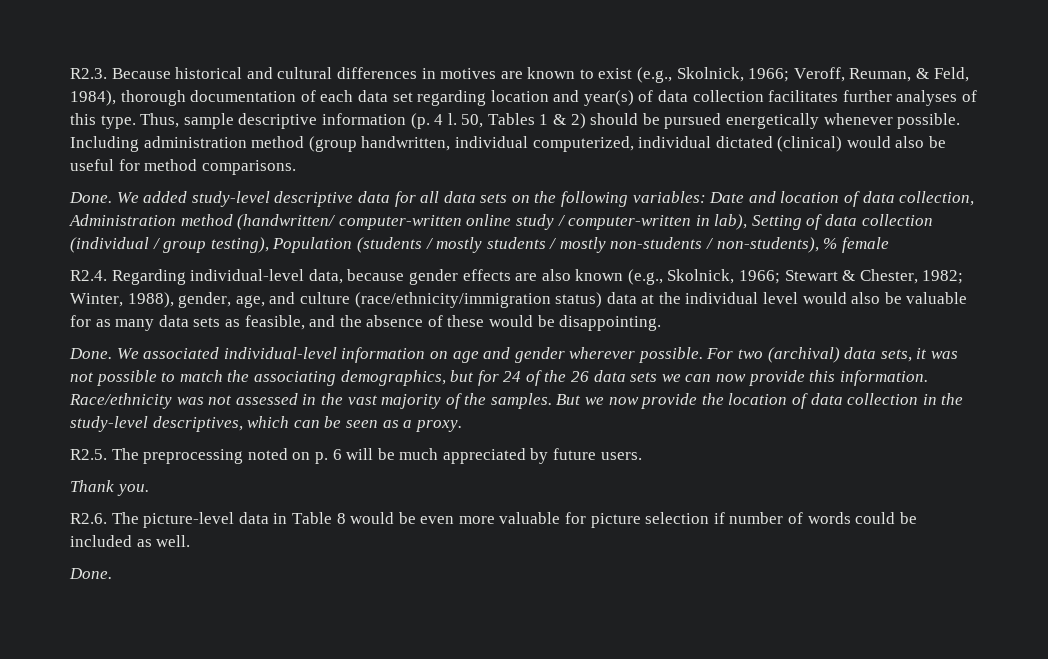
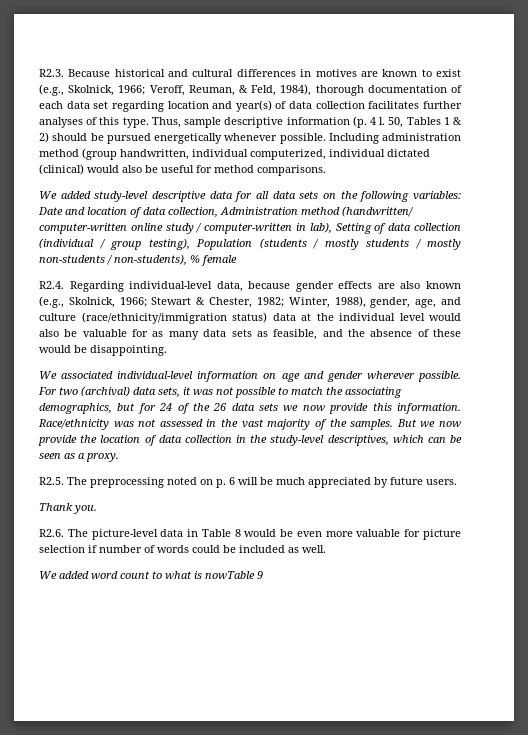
  Including administration method (group handwritten, individual computerized, individual dictated (clinical) would also be useful for method comparisons.
- Done. We added study-level descriptive data for all data sets on the following variables:
+ We added study-level descriptive data for all data sets on the following variables:
  R2.4. Regarding individual-level data, because gender effects are also known (e.g., Skolnick, 1966; Stewart & Chester, 1982; Winter, 1988), gender, age, and culture (race/ethnicity/immigration status) data at the individual level would also be valuable for as many data sets as feasible, and the absence of these would be disappointing.
- Done. We associated individual-level information on age and gender wherever possible.
+ We associated individual-level information on age and gender wherever possible.
- For two (archival) data sets, it was not possible to match the associating demographics, but for 24 of the 26 data sets we can now provide this information.
+ For two (archival) data sets, it was not possible to match the associating demographics, but for 24 of the 26 data sets we now provide this information.
  R2.6. The picture-level data in Table 8 would be even more valuable for picture selection if number of words could be included as well.
- Done.
+ We added word count to what is nowTable 9

